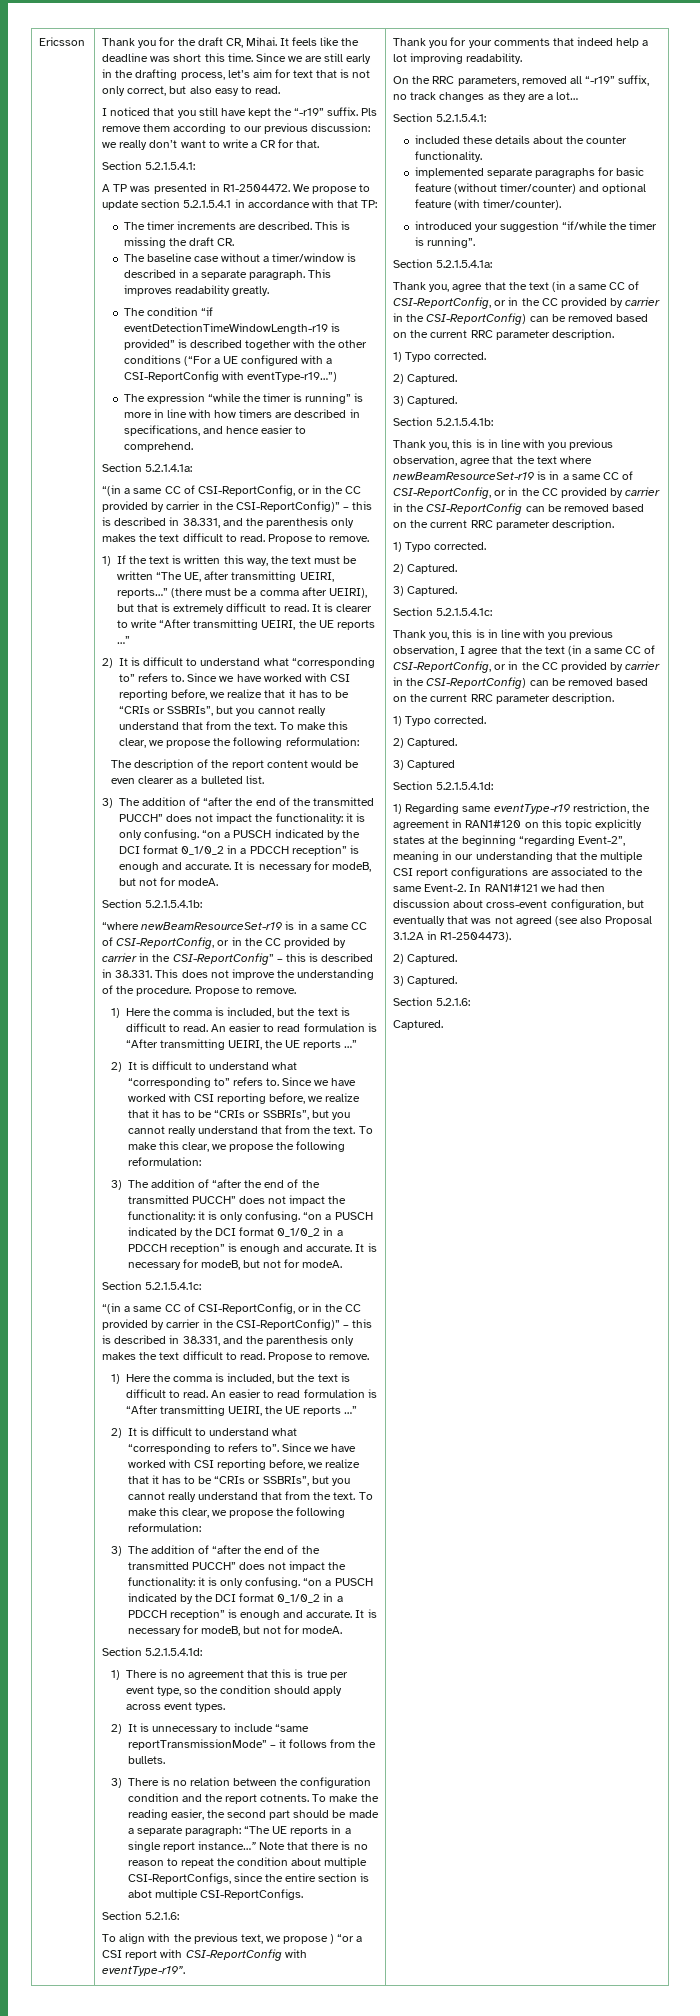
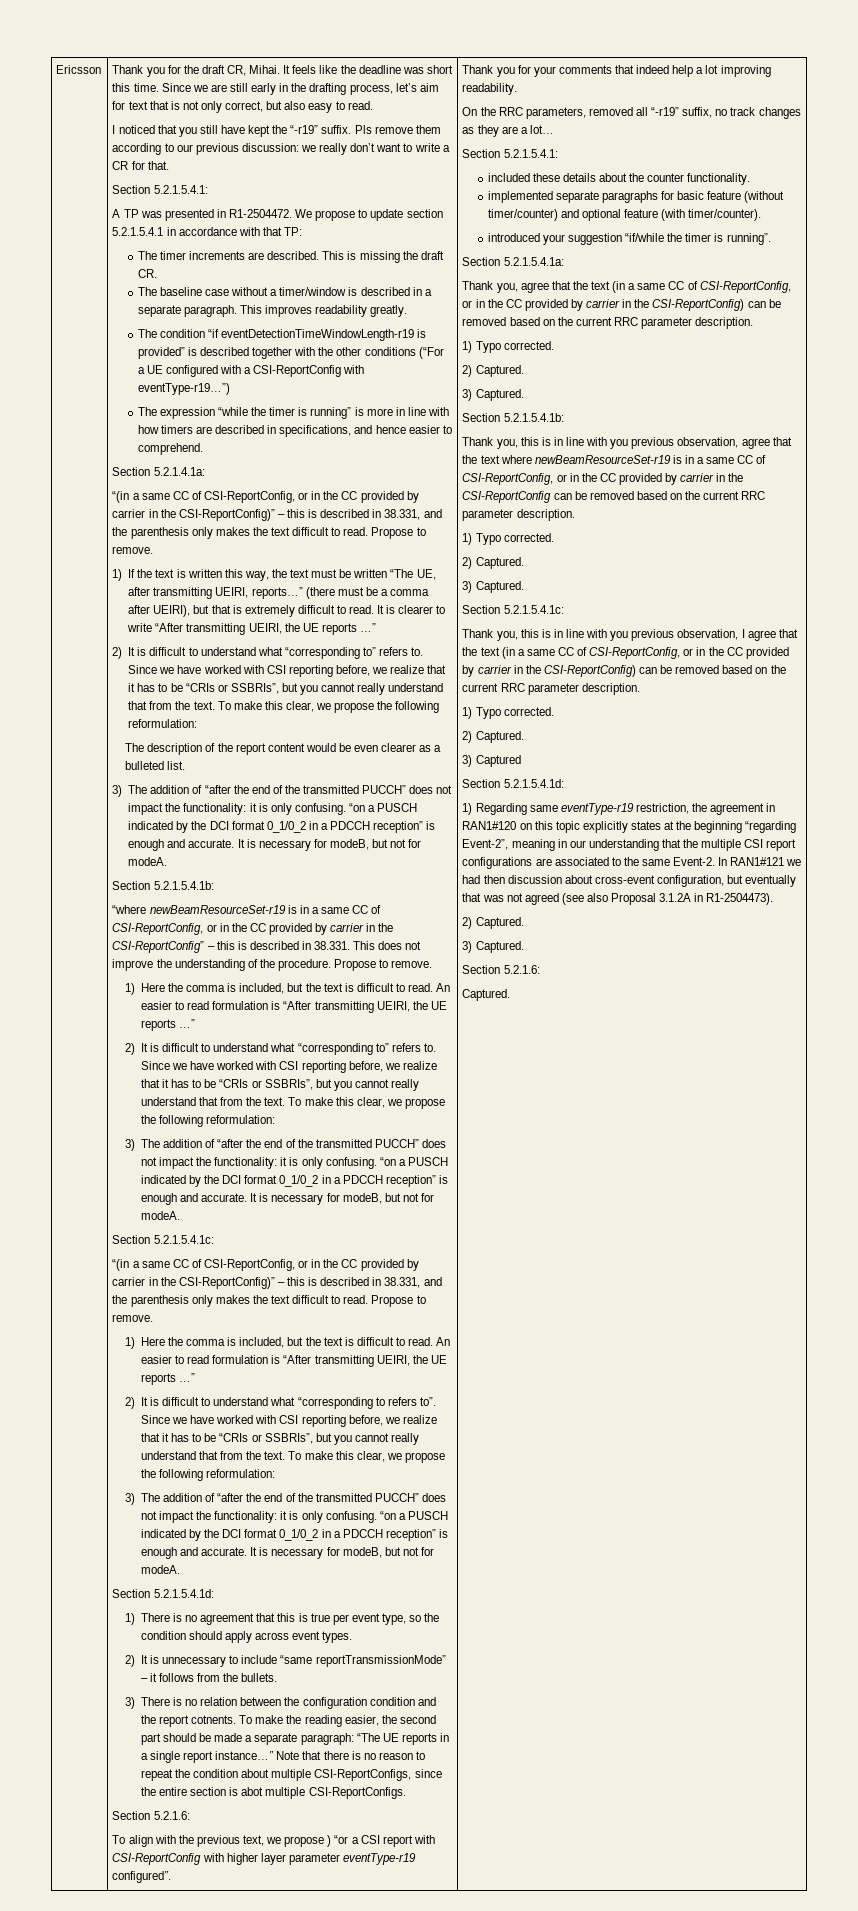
- To align with the previous text, we propose ) “or a CSI report with CSI-ReportConfig with eventType-r19”.
+ To align with the previous text, we propose ) “or a CSI report with CSI-ReportConfig with higher layer parameter eventType-r19 configured”.

